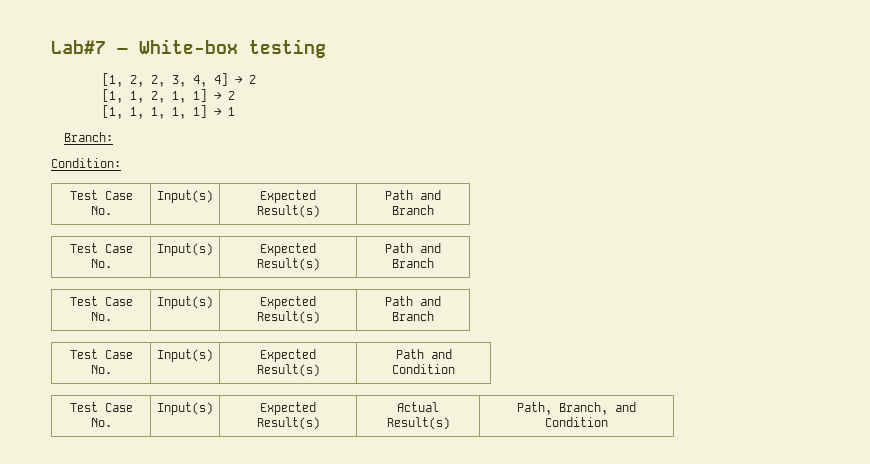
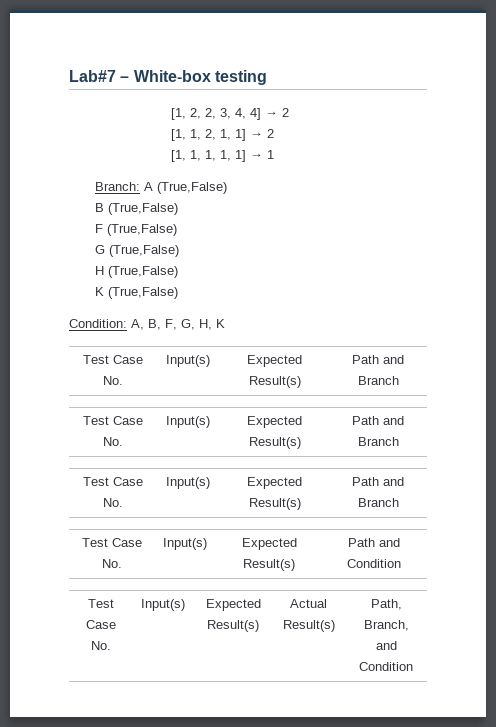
- Branch:
- Condition:
+ Branch: A (True,False)
+ B (True,False)
+ F (True,False)
+ G (True,False)
+ H (True,False)
+ K (True,False)
+ Condition: A, B, F, G, H, K

